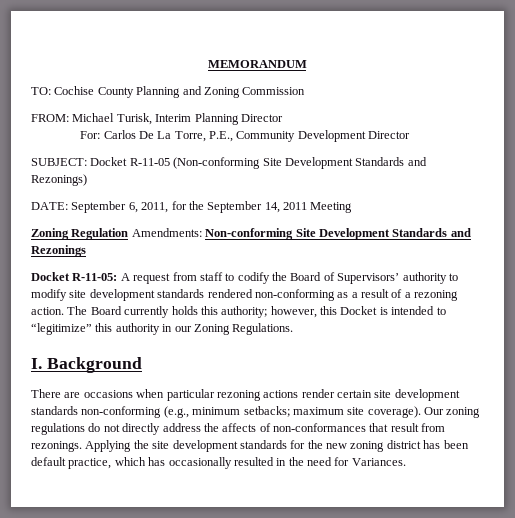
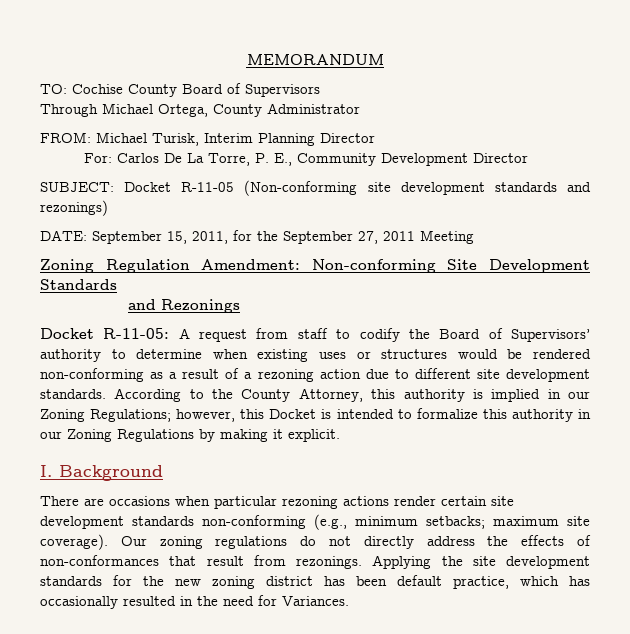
- TO: Cochise County Planning and Zoning Commission
+ TO: Cochise County Board of Supervisors
+ Through Michael Ortega, County Administrator
- For: Carlos De La Torre, P.E., Community Development Director
+ For: Carlos De La Torre, P. E., Community Development Director
- SUBJECT: Docket R-11-05 (Non-conforming Site Development Standards and Rezonings)
+ SUBJECT: Docket R-11-05 (Non-conforming site development standards and rezonings)
- DATE: September 6, 2011, for the September 14, 2011 Meeting
+ DATE: September 15, 2011, for the September 27, 2011 Meeting
- Zoning Regulation Amendments: Non-conforming Site Development Standards and Rezonings
+ Zoning Regulation Amendment: Non-conforming Site Development Standards
+ and Rezonings
- Docket R-11-05: A request from staff to codify the Board of Supervisors’ authority to modify site development standards rendered non-conforming as a result of a rezoning action. The Board currently holds this authority; however, this Docket is intended to “legitimize” this authority in our Zoning Regulations.
+ Docket R-11-05: A request from staff to codify the Board of Supervisors’ authority to determine when existing uses or structures would be rendered non-conforming as a result of a rezoning action due to different site development standards. According to the County Attorney, this authority is implied in our Zoning Regulations; however, this Docket is intended to formalize this authority in our Zoning Regulations by making it explicit.
- Our zoning regulations do not directly address the affects of non-conformances that result from rezonings.
+ Our zoning regulations do not directly address the effects of non-conformances that result from rezonings.

